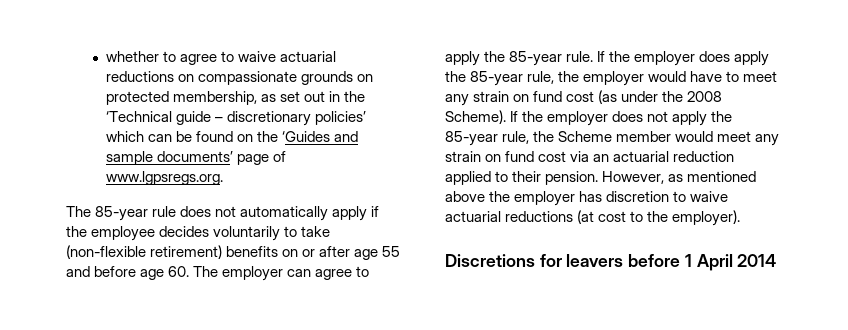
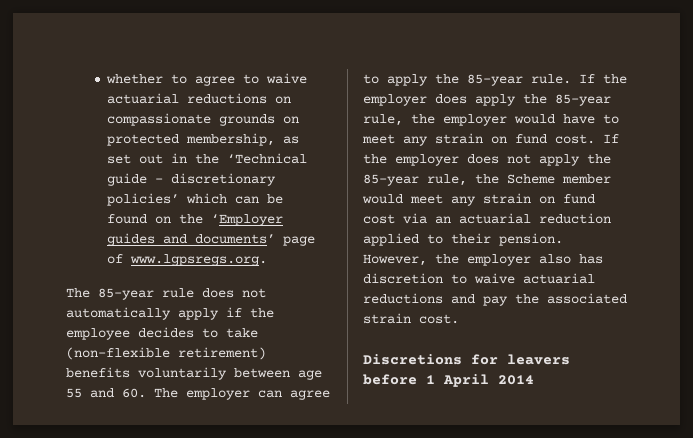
- whether to agree to waive actuarial reductions on compassionate grounds on protected membership, as set out in the ‘Technical guide – discretionary policies’ which can be found on the ‘Guides and sample documents’ page of www.lgpsregs.org.
+ whether to agree to waive actuarial reductions on compassionate grounds on protected membership, as set out in the ‘Technical guide – discretionary policies’ which can be found on the ‘Employer guides and documents’ page of www.lgpsregs.org.
- The 85-year rule does not automatically apply if the employee decides voluntarily to take (non-flexible retirement) benefits on or after age 55 and before age 60. The employer can agree to apply the 85-year rule.
+ The 85-year rule does not automatically apply if the employee decides to take (non-flexible retirement) benefits voluntarily between age 55 and 60. The employer can agree to apply the 85-year rule.
- If the employer does apply the 85-year rule, the employer would have to meet any strain on fund cost (as under the 2008 Scheme).
+ If the employer does apply the 85-year rule, the employer would have to meet any strain on fund cost.
- However, as mentioned above the employer has discretion to waive actuarial reductions (at cost to the employer).
+ However, the employer also has discretion to waive actuarial reductions and pay the associated strain cost.

